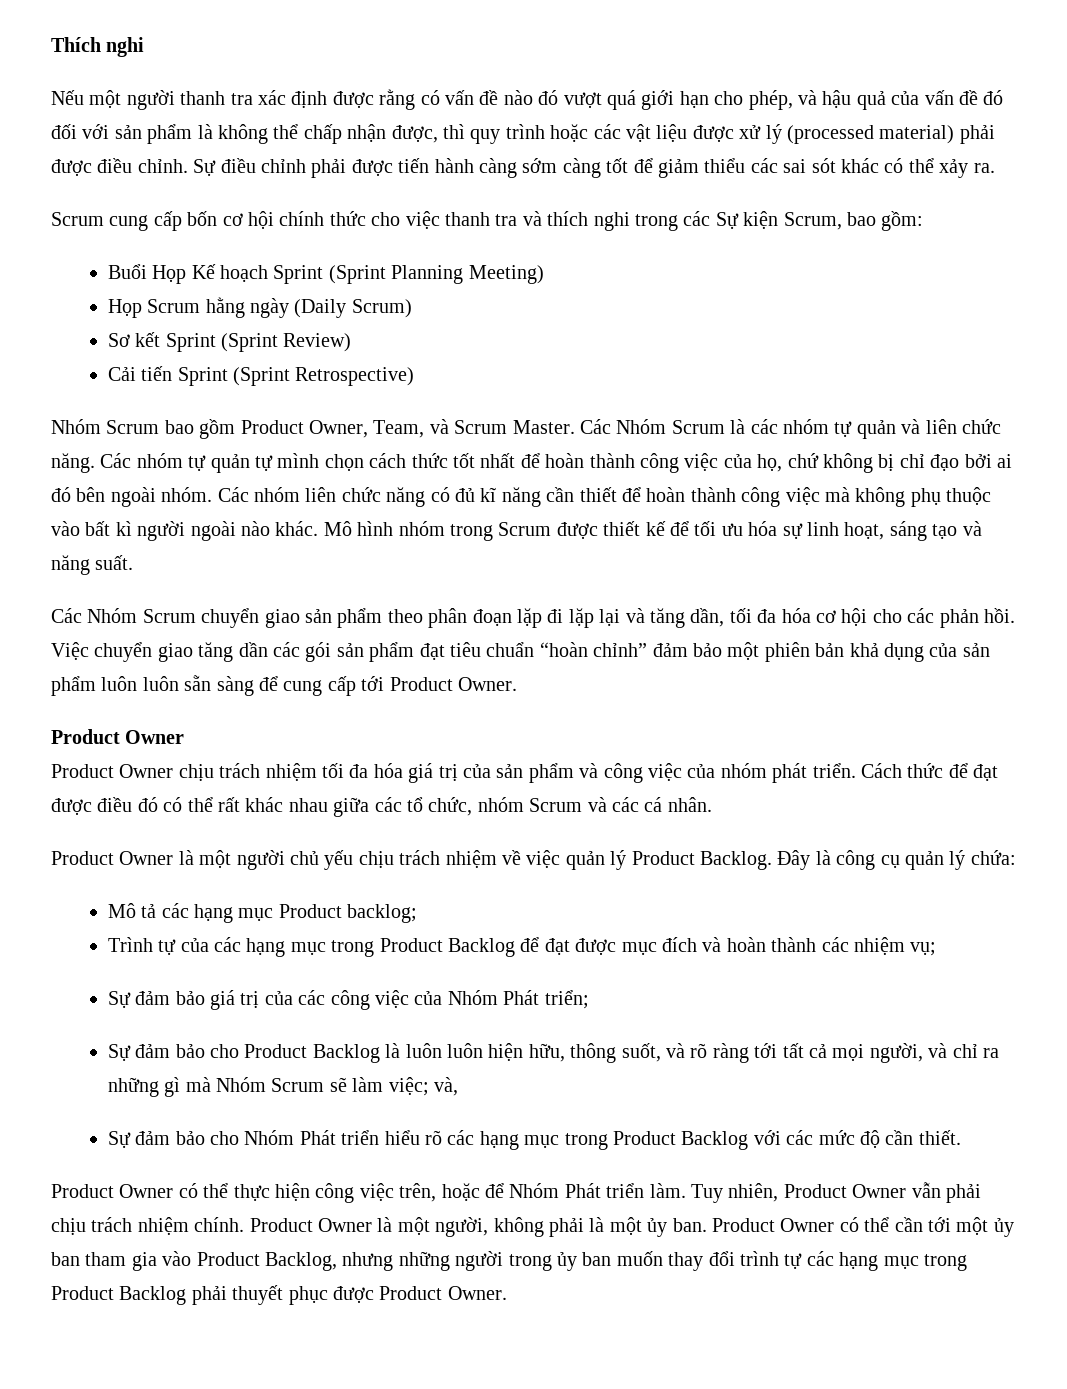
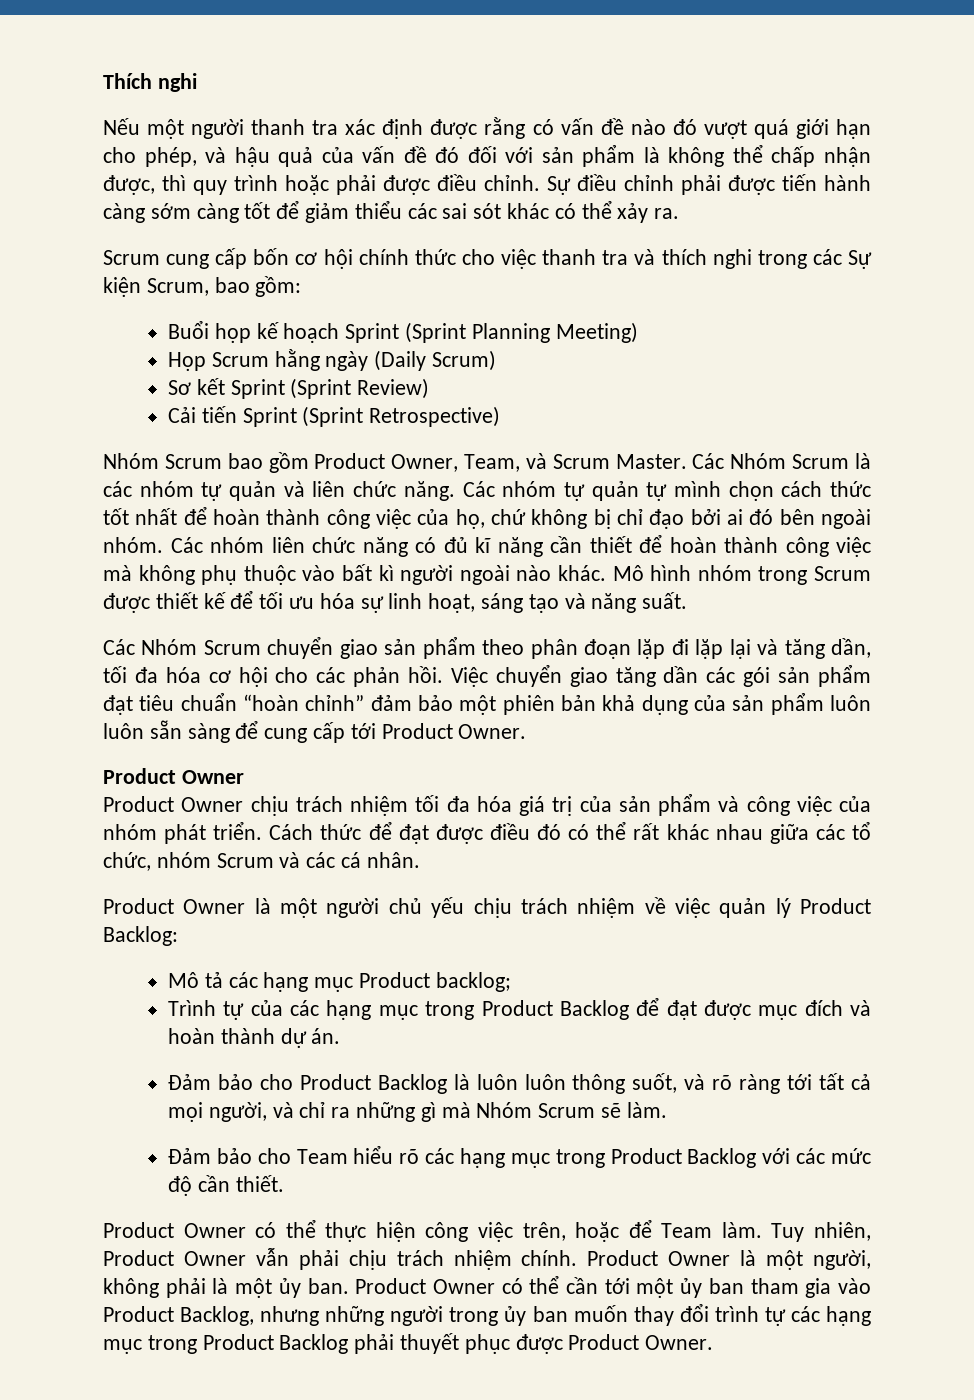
- Nếu một người thanh tra xác định được rằng có vấn đề nào đó vượt quá giới hạn cho phép, và hậu quả của vấn đề đó đối với sản phẩm là không thể chấp nhận được, thì quy trình hoặc các vật liệu được xử lý (processed material) phải được điều chỉnh.
+ Nếu một người thanh tra xác định được rằng có vấn đề nào đó vượt quá giới hạn cho phép, và hậu quả của vấn đề đó đối với sản phẩm là không thể chấp nhận được, thì quy trình hoặc phải được điều chỉnh.
- Buổi Họp Kế hoạch Sprint (Sprint Planning Meeting)
+ Buổi họp kế hoạch Sprint (Sprint Planning Meeting)
- Product Owner là một người chủ yếu chịu trách nhiệm về việc quản lý Product Backlog. Đây là công cụ quản lý chứa:
+ Product Owner là một người chủ yếu chịu trách nhiệm về việc quản lý Product Backlog:
- Trình tự của các hạng mục trong Product Backlog để đạt được mục đích và hoàn thành các nhiệm vụ;
- Sự đảm bảo giá trị của các công việc của Nhóm Phát triển;
- Sự đảm bảo cho Product Backlog là luôn luôn hiện hữu, thông suốt, và rõ ràng tới tất cả mọi người, và chỉ ra những gì mà Nhóm Scrum sẽ làm việc; và,
- Sự đảm bảo cho Nhóm Phát triển hiểu rõ các hạng mục trong Product Backlog với các mức độ cần thiết.
+ Trình tự của các hạng mục trong Product Backlog để đạt được mục đích và hoàn thành dự án.
+ Đảm bảo cho Product Backlog là luôn luôn thông suốt, và rõ ràng tới tất cả mọi người, và chỉ ra những gì mà Nhóm Scrum sẽ làm.
+ Đảm bảo cho Team hiểu rõ các hạng mục trong Product Backlog với các mức độ cần thiết.
- Product Owner có thể thực hiện công việc trên, hoặc để Nhóm Phát triển làm.
+ Product Owner có thể thực hiện công việc trên, hoặc để Team làm.

